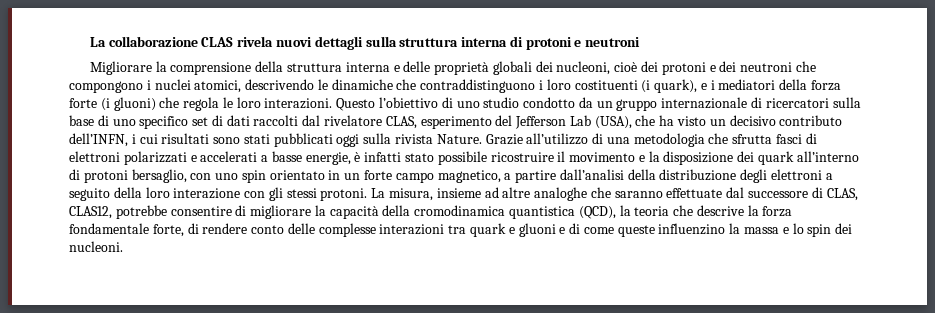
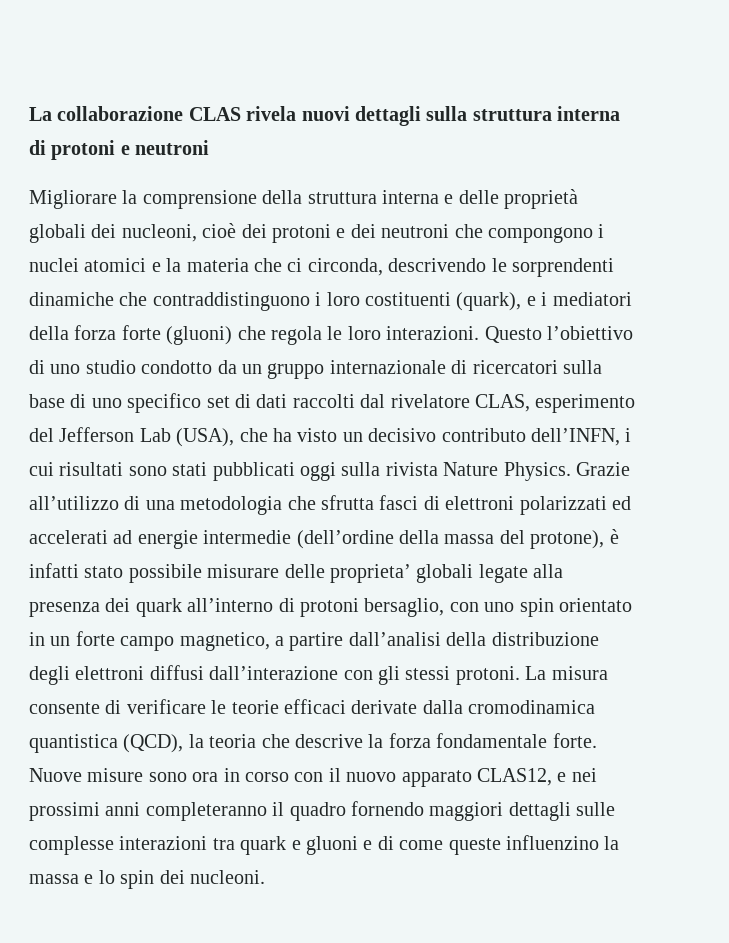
- Migliorare la comprensione della struttura interna e delle proprietà globali dei nucleoni, cioè dei protoni e dei neutroni che compongono i nuclei atomici, descrivendo le dinamiche che contraddistinguono i loro costituenti (i quark), e i mediatori della forza forte (i gluoni) che regola le loro interazioni.
+ Migliorare la comprensione della struttura interna e delle proprietà globali dei nucleoni, cioè dei protoni e dei neutroni che compongono i nuclei atomici e la materia che ci circonda, descrivendo le sorprendenti dinamiche che contraddistinguono i loro costituenti (quark), e i mediatori della forza forte (gluoni) che regola le loro interazioni.
- Questo l’obiettivo di uno studio condotto da un gruppo internazionale di ricercatori sulla base di uno specifico set di dati raccolti dal rivelatore CLAS, esperimento del Jefferson Lab (USA), che ha visto un decisivo contributo dell’INFN, i cui risultati sono stati pubblicati oggi sulla rivista Nature.
+ Questo l’obiettivo di uno studio condotto da un gruppo internazionale di ricercatori sulla base di uno specifico set di dati raccolti dal rivelatore CLAS, esperimento del Jefferson Lab (USA), che ha visto un decisivo contributo dell’INFN, i cui risultati sono stati pubblicati oggi sulla rivista Nature Physics.
- Grazie all’utilizzo di una metodologia che sfrutta fasci di elettroni polarizzati e accelerati a basse energie, è infatti stato possibile ricostruire il movimento e la disposizione dei quark all’interno di protoni bersaglio, con uno spin orientato in un forte campo magnetico, a partire dall’analisi della distribuzione degli elettroni a seguito della loro interazione con gli stessi protoni.
+ Grazie all’utilizzo di una metodologia che sfrutta fasci di elettroni polarizzati ed accelerati ad energie intermedie (dell’ordine della massa del protone), è infatti stato possibile misurare delle proprieta’ globali legate alla presenza dei quark all’interno di protoni bersaglio, con uno spin orientato in un forte campo magnetico, a partire dall’analisi della distribuzione degli elettroni diffusi dall’interazione con gli stessi protoni.
- La misura, insieme ad altre analoghe che saranno effettuate dal successore di CLAS, CLAS12, potrebbe consentire di migliorare la capacità della cromodinamica quantistica (QCD), la teoria che descrive la forza fondamentale forte, di rendere conto delle complesse interazioni tra quark e gluoni e di come queste influenzino la massa e lo spin dei nucleoni.
+ La misura consente di verificare le teorie efficaci derivate dalla cromodinamica quantistica (QCD), la teoria che descrive la forza fondamentale forte. Nuove misure sono ora in corso con il nuovo apparato CLAS12, e nei prossimi anni completeranno il quadro fornendo maggiori dettagli sulle complesse interazioni tra quark e gluoni e di come queste influenzino la massa e lo spin dei nucleoni.

